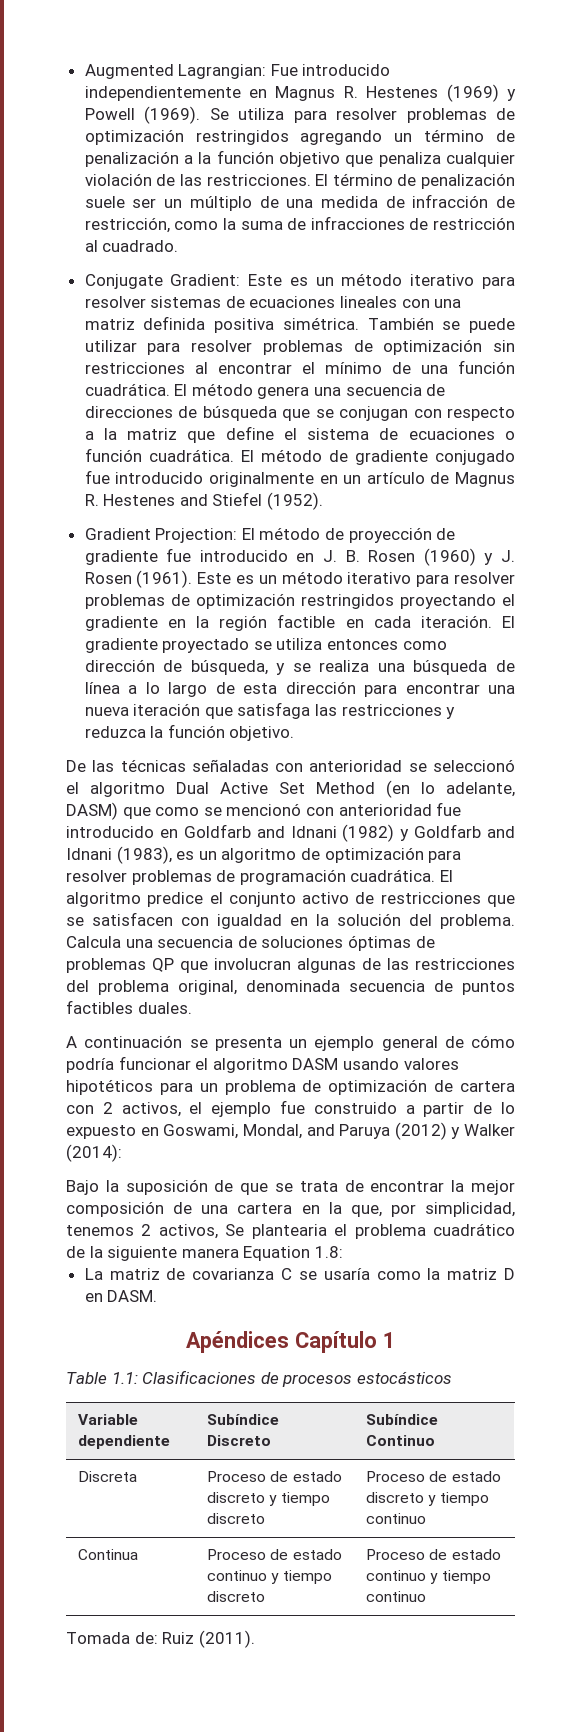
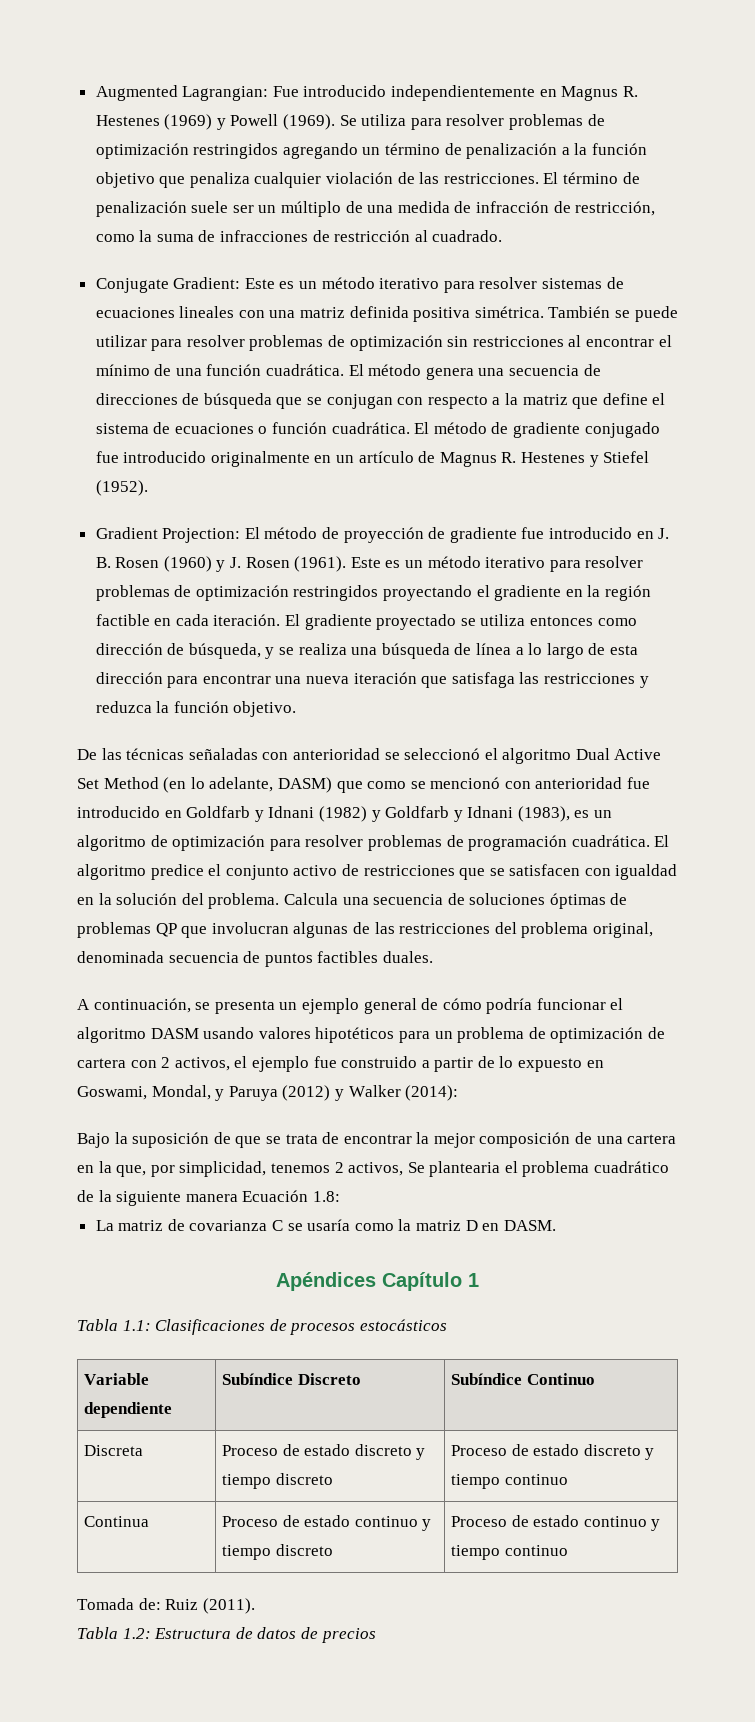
- El método de gradiente conjugado fue introducido originalmente en un artículo de Magnus R. Hestenes and Stiefel (1952).
+ El método de gradiente conjugado fue introducido originalmente en un artículo de Magnus R. Hestenes y Stiefel (1952).
- De las técnicas señaladas con anterioridad se seleccionó el algoritmo Dual Active Set Method (en lo adelante, DASM) que como se mencionó con anterioridad fue introducido en Goldfarb and Idnani (1982) y Goldfarb and Idnani (1983), es un algoritmo de optimización para resolver problemas de programación cuadrática.
+ De las técnicas señaladas con anterioridad se seleccionó el algoritmo Dual Active Set Method (en lo adelante, DASM) que como se mencionó con anterioridad fue introducido en Goldfarb y Idnani (1982) y Goldfarb y Idnani (1983), es un algoritmo de optimización para resolver problemas de programación cuadrática.
- A continuación se presenta un ejemplo general de cómo podría funcionar el algoritmo DASM usando valores hipotéticos para un problema de optimización de cartera con 2 activos, el ejemplo fue construido a partir de lo expuesto en Goswami, Mondal, and Paruya (2012) y Walker (2014):
+ A continuación, se presenta un ejemplo general de cómo podría funcionar el algoritmo DASM usando valores hipotéticos para un problema de optimización de cartera con 2 activos, el ejemplo fue construido a partir de lo expuesto en Goswami, Mondal, y Paruya (2012) y Walker (2014):
- Bajo la suposición de que se trata de encontrar la mejor composición de una cartera en la que, por simplicidad, tenemos 2 activos, Se plantearia el problema cuadrático de la siguiente manera Equation 1.8:
+ Bajo la suposición de que se trata de encontrar la mejor composición de una cartera en la que, por simplicidad, tenemos 2 activos, Se plantearia el problema cuadrático de la siguiente manera Ecuación 1.8:
- Table 1.1: Clasificaciones de procesos estocásticos
+ Tabla 1.1: Clasificaciones de procesos estocásticos
+ Tabla 1.2: Estructura de datos de precios

